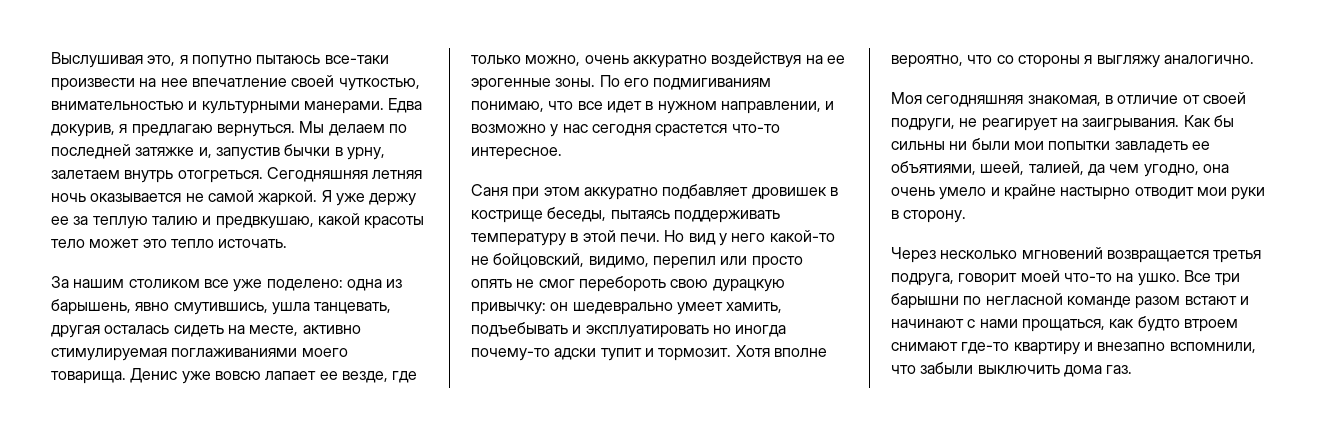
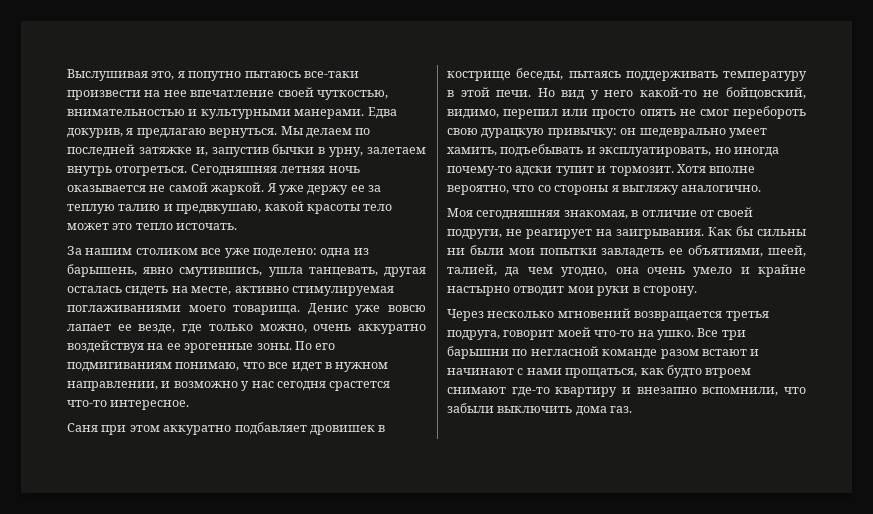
- Но вид у него какой-то не бойцовский, видимо, перепил или просто опять не смог перебороть свою дурацкую привычку: он шедеврально умеет хамить, подъебывать и эксплуатировать но иногда почему-то адски тупит и тормозит.
+ Но вид у него какой-то не бойцовский, видимо, перепил или просто опять не смог перебороть свою дурацкую привычку: он шедеврально умеет хамить, подъебывать и эксплуатировать, но иногда почему-то адски тупит и тормозит.

